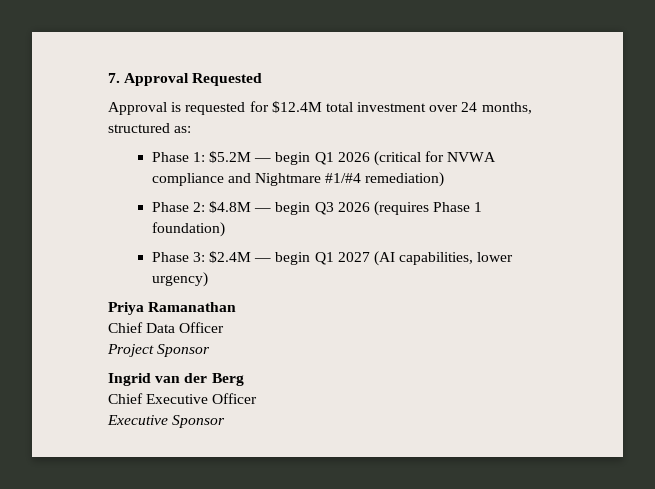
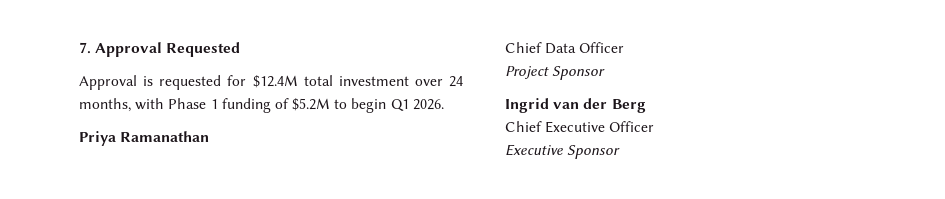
- Approval is requested for $12.4M total investment over 24 months, structured as:
- Phase 1: $5.2M — begin Q1 2026 (critical for NVWA compliance and Nightmare #1/#4 remediation)
- Phase 2: $4.8M — begin Q3 2026 (requires Phase 1 foundation)
- Phase 3: $2.4M — begin Q1 2027 (AI capabilities, lower urgency)
+ Approval is requested for $12.4M total investment over 24 months, with Phase 1 funding of $5.2M to begin Q1 2026.

